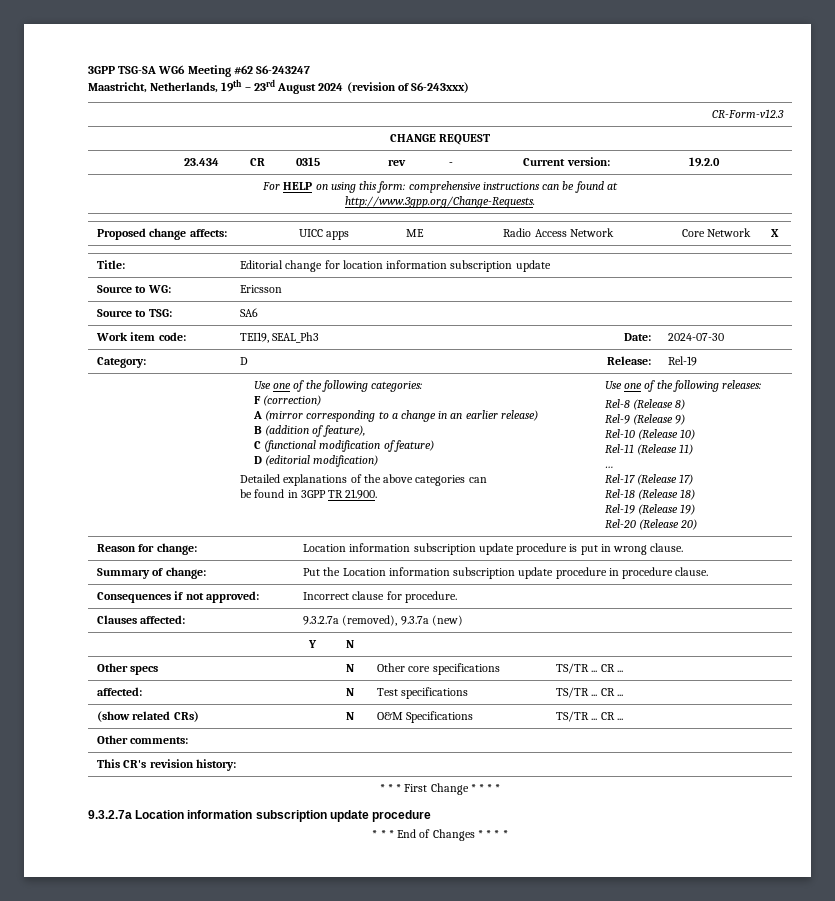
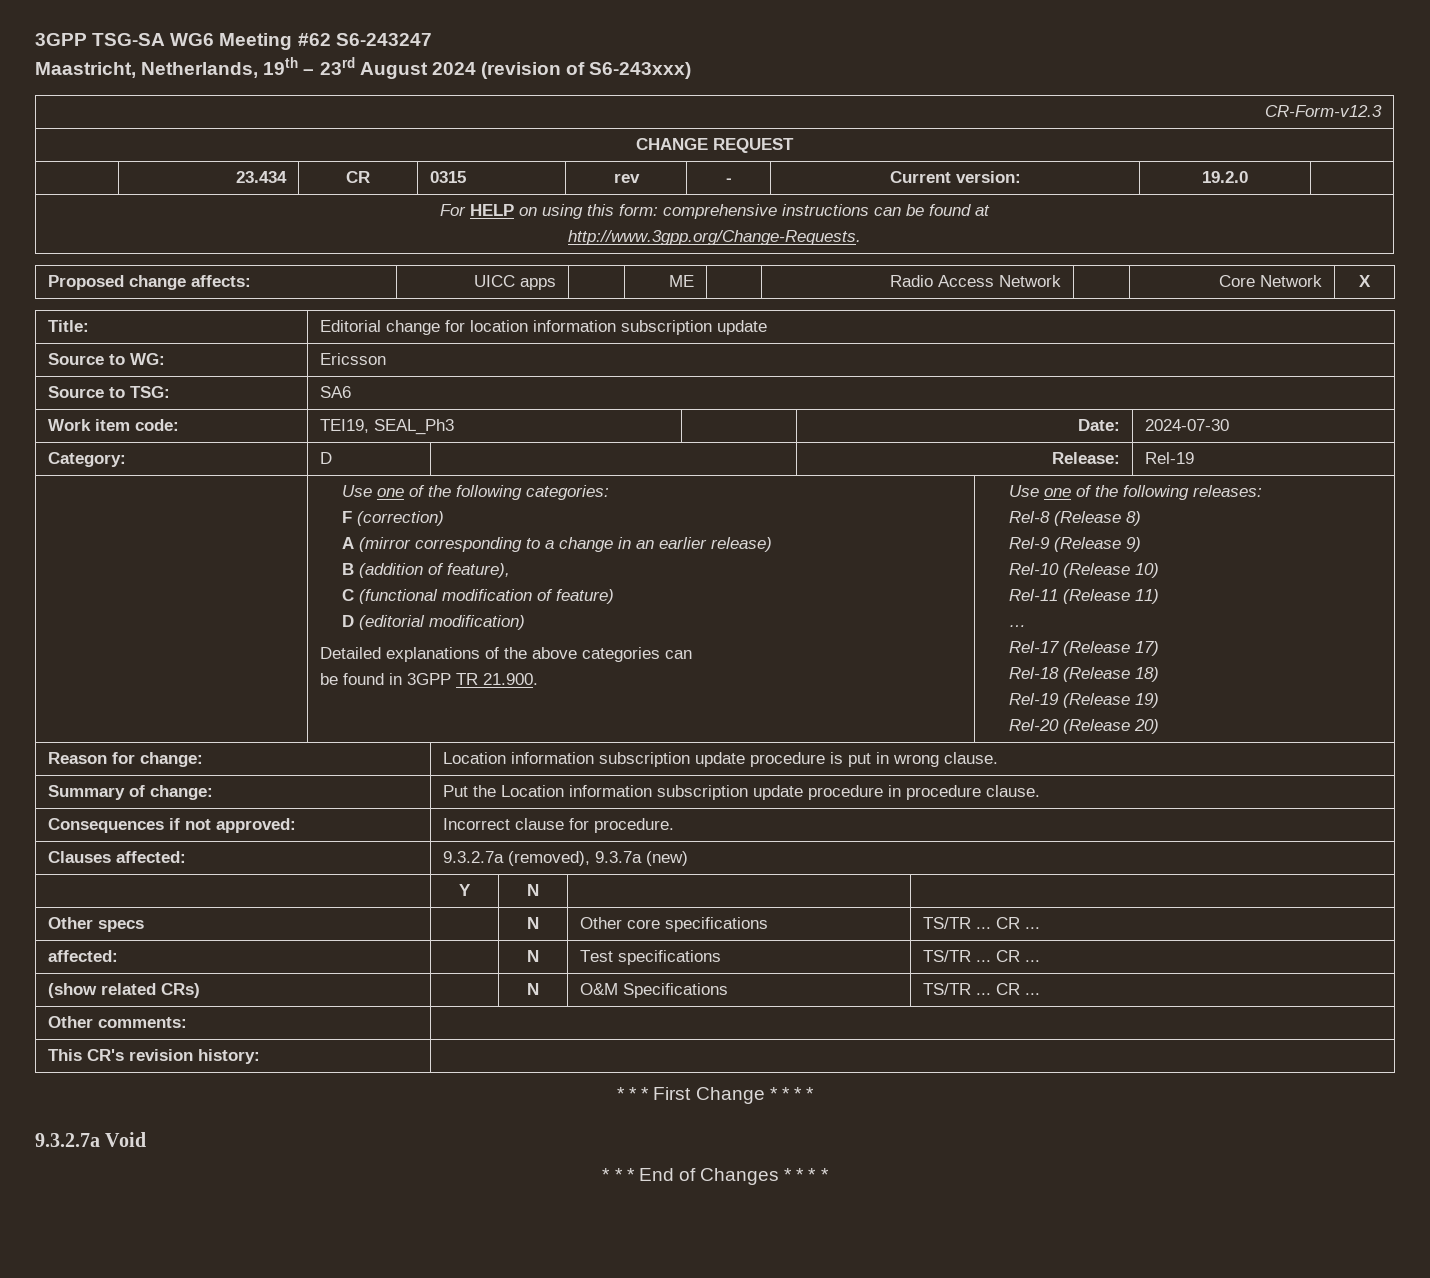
- 9.3.2.7a Location information subscription update procedure
+ 9.3.2.7a Void

